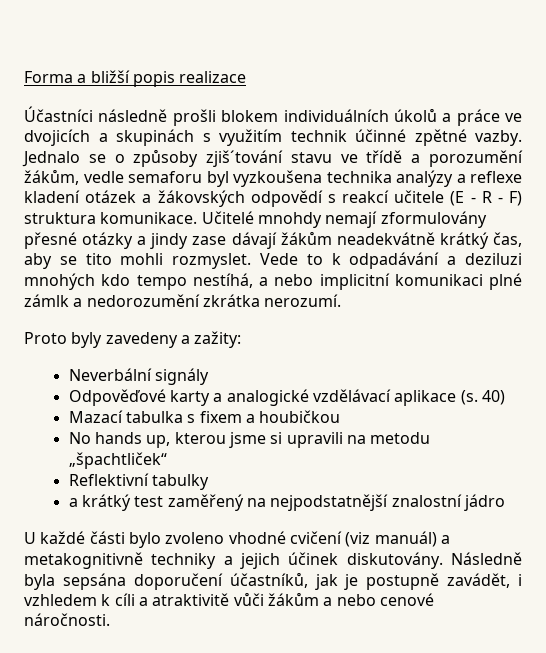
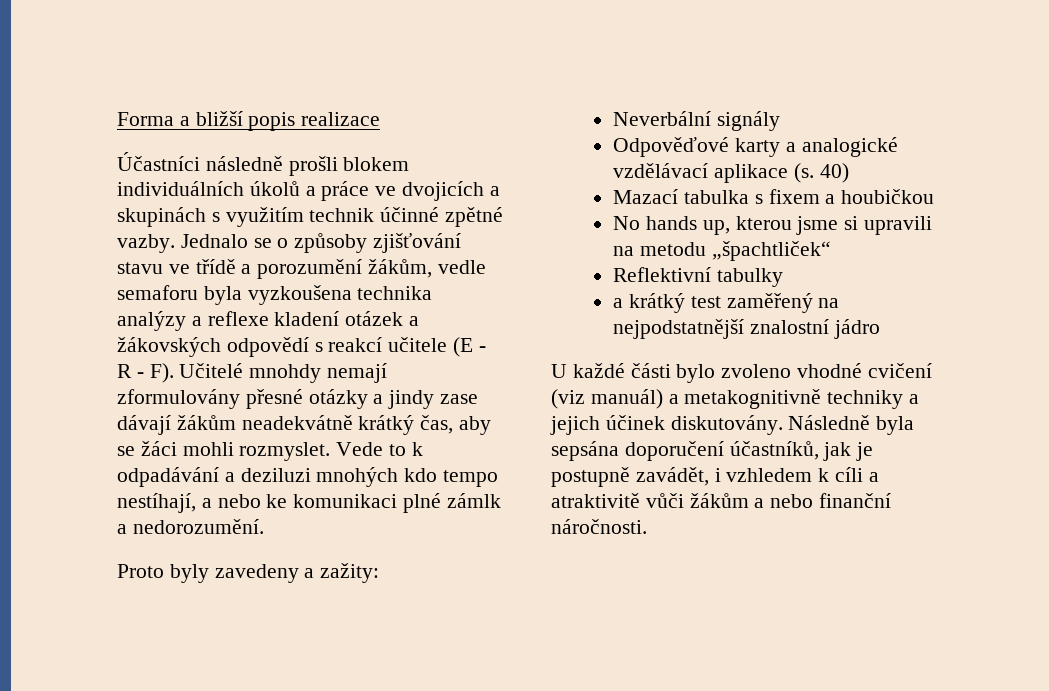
- Jednalo se o způsoby zjiš´tování stavu ve třídě a porozumění žákům, vedle semaforu byl vyzkoušena technika analýzy a reflexe kladení otázek a žákovských odpovědí s reakcí učitele (E - R - F) struktura komunikace. Učitelé mnohdy nemají zformulovány přesné otázky a jindy zase dávají žákům neadekvátně krátký čas, aby se tito mohli rozmyslet.
+ Jednalo se o způsoby zjišťování stavu ve třídě a porozumění žákům, vedle semaforu byla vyzkoušena technika analýzy a reflexe kladení otázek a žákovských odpovědí s reakcí učitele (E - R - F). Učitelé mnohdy nemají zformulovány přesné otázky a jindy zase dávají žákům neadekvátně krátký čas, aby se žáci mohli rozmyslet.
- Vede to k odpadávání a deziluzi mnohých kdo tempo nestíhá, a nebo implicitní komunikaci plné zámlk a nedorozumění zkrátka nerozumí.
+ Vede to k odpadávání a deziluzi mnohých kdo tempo nestíhají, a nebo ke komunikaci plné zámlk a nedorozumění.
- Následně byla sepsána doporučení účastníků, jak je postupně zavádět, i vzhledem k cíli a atraktivitě vůči žákům a nebo cenové náročnosti.
+ Následně byla sepsána doporučení účastníků, jak je postupně zavádět, i vzhledem k cíli a atraktivitě vůči žákům a nebo finanční náročnosti.

